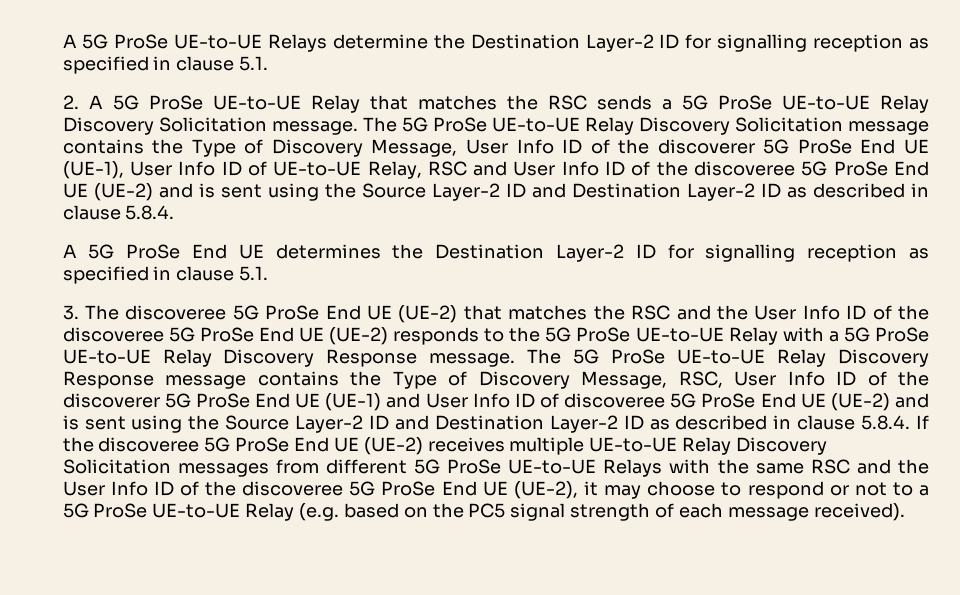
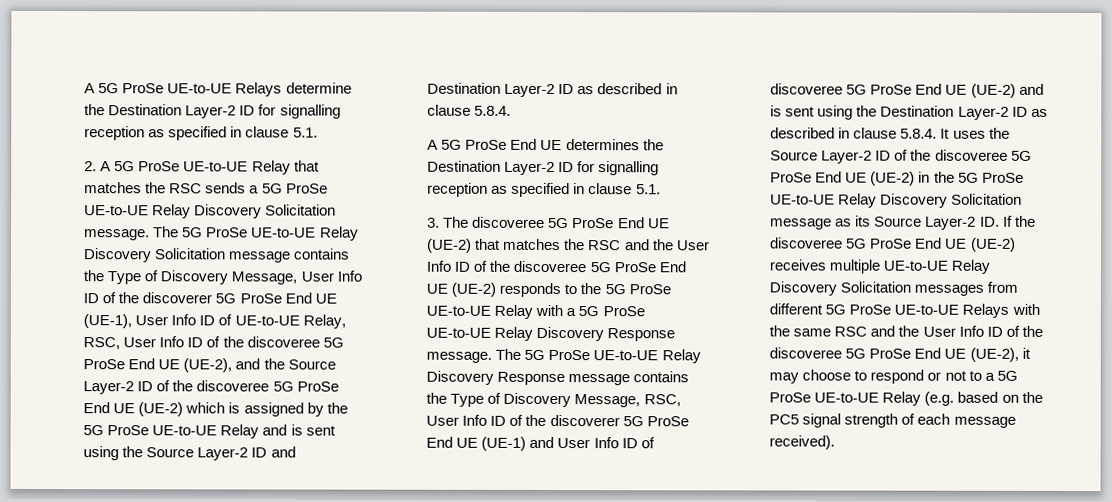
- The 5G ProSe UE-to-UE Relay Discovery Solicitation message contains the Type of Discovery Message, User Info ID of the discoverer 5G ProSe End UE (UE-1), User Info ID of UE-to-UE Relay, RSC and User Info ID of the discoveree 5G ProSe End UE (UE-2) and is sent using the Source Layer-2 ID and Destination Layer-2 ID as described in clause 5.8.4.
+ The 5G ProSe UE-to-UE Relay Discovery Solicitation message contains the Type of Discovery Message, User Info ID of the discoverer 5G ProSe End UE (UE-1), User Info ID of UE-to-UE Relay, RSC, User Info ID of the discoveree 5G ProSe End UE (UE-2), and the Source Layer-2 ID of the discoveree 5G ProSe End UE (UE-2) which is assigned by the 5G ProSe UE-to-UE Relay and is sent using the Source Layer-2 ID and Destination Layer-2 ID as described in clause 5.8.4.
- The 5G ProSe UE-to-UE Relay Discovery Response message contains the Type of Discovery Message, RSC, User Info ID of the discoverer 5G ProSe End UE (UE-1) and User Info ID of discoveree 5G ProSe End UE (UE-2) and is sent using the Source Layer-2 ID and Destination Layer-2 ID as described in clause 5.8.4. If the discoveree 5G ProSe End UE (UE-2) receives multiple UE-to-UE Relay Discovery Solicitation messages from different 5G ProSe UE-to-UE Relays with the same RSC and the User Info ID of the discoveree 5G ProSe End UE (UE-2), it may choose to respond or not to a 5G ProSe UE-to-UE Relay (e.g. based on the PC5 signal strength of each message received).
+ The 5G ProSe UE-to-UE Relay Discovery Response message contains the Type of Discovery Message, RSC, User Info ID of the discoverer 5G ProSe End UE (UE-1) and User Info ID of discoveree 5G ProSe End UE (UE-2) and is sent using the Destination Layer-2 ID as described in clause 5.8.4. It uses the Source Layer-2 ID of the discoveree 5G ProSe End UE (UE-2) in the 5G ProSe UE-to-UE Relay Discovery Solicitation message as its Source Layer-2 ID. If the discoveree 5G ProSe End UE (UE-2) receives multiple UE-to-UE Relay Discovery Solicitation messages from different 5G ProSe UE-to-UE Relays with the same RSC and the User Info ID of the discoveree 5G ProSe End UE (UE-2), it may choose to respond or not to a 5G ProSe UE-to-UE Relay (e.g. based on the PC5 signal strength of each message received).

